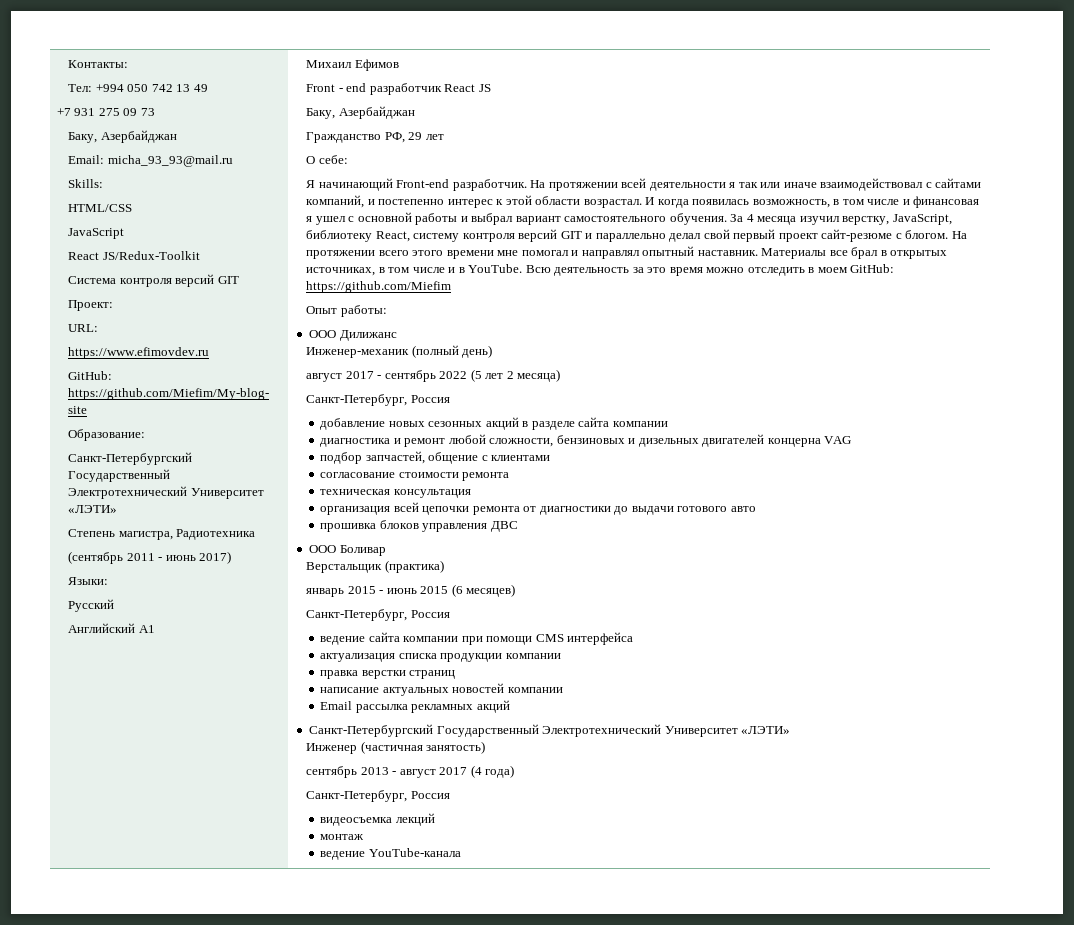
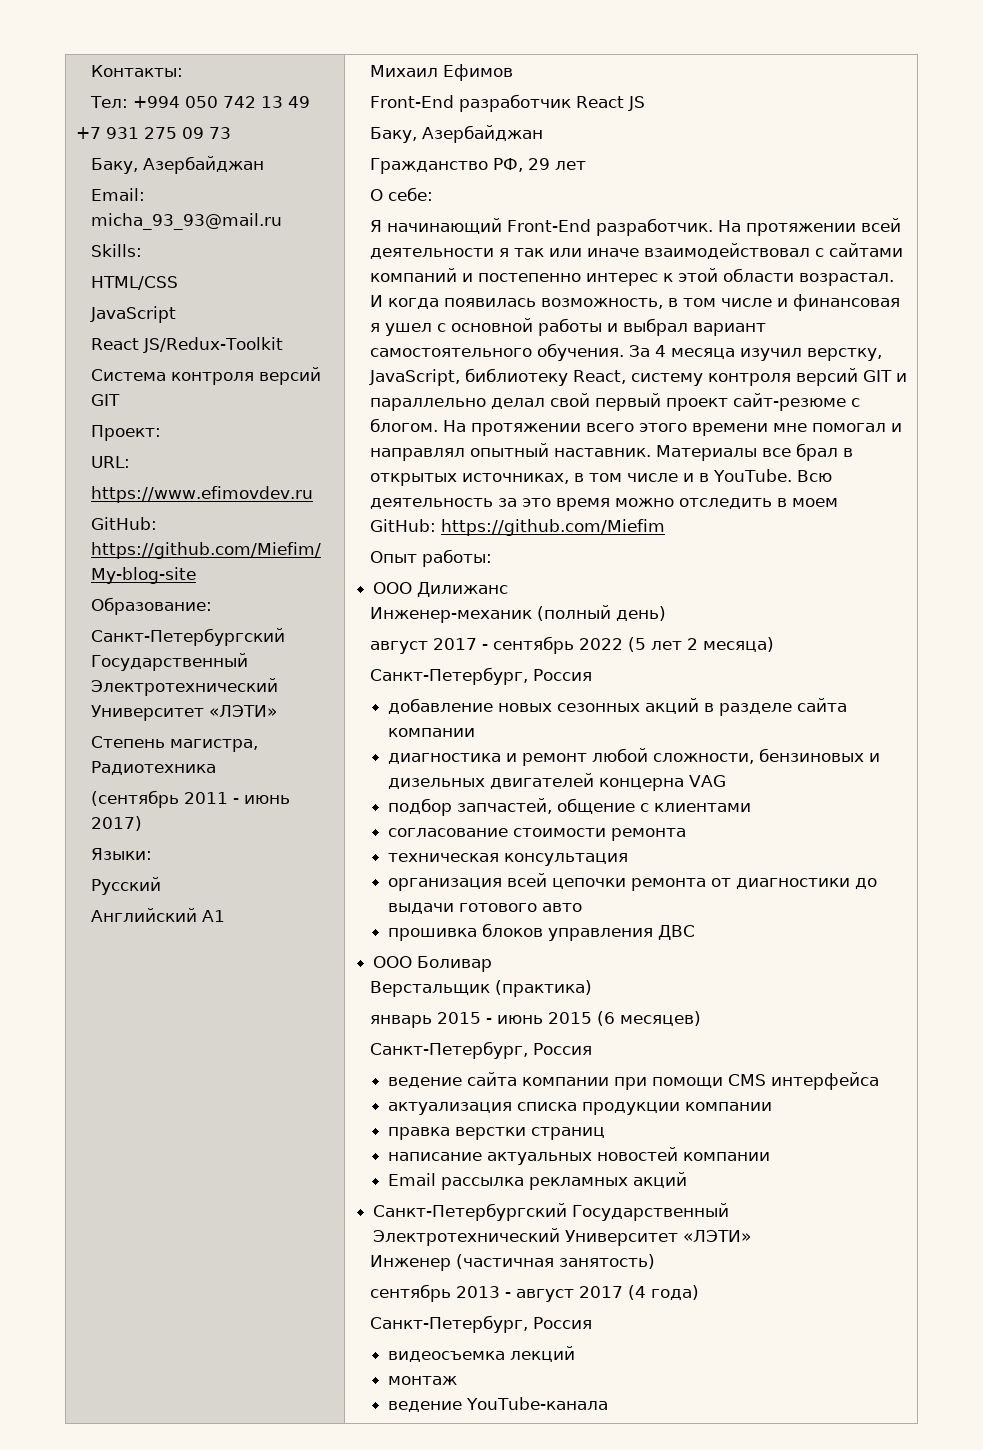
- Front - end разработчик React JS
+ Front-End разработчик React JS
- Я начинающий Front-end разработчик.
+ Я начинающий Front-End разработчик.
- На протяжении всей деятельности я так или иначе взаимодействовал с сайтами компаний, и постепенно интерес к этой области возрастал.
+ На протяжении всей деятельности я так или иначе взаимодействовал с сайтами компаний и постепенно интерес к этой области возрастал.

